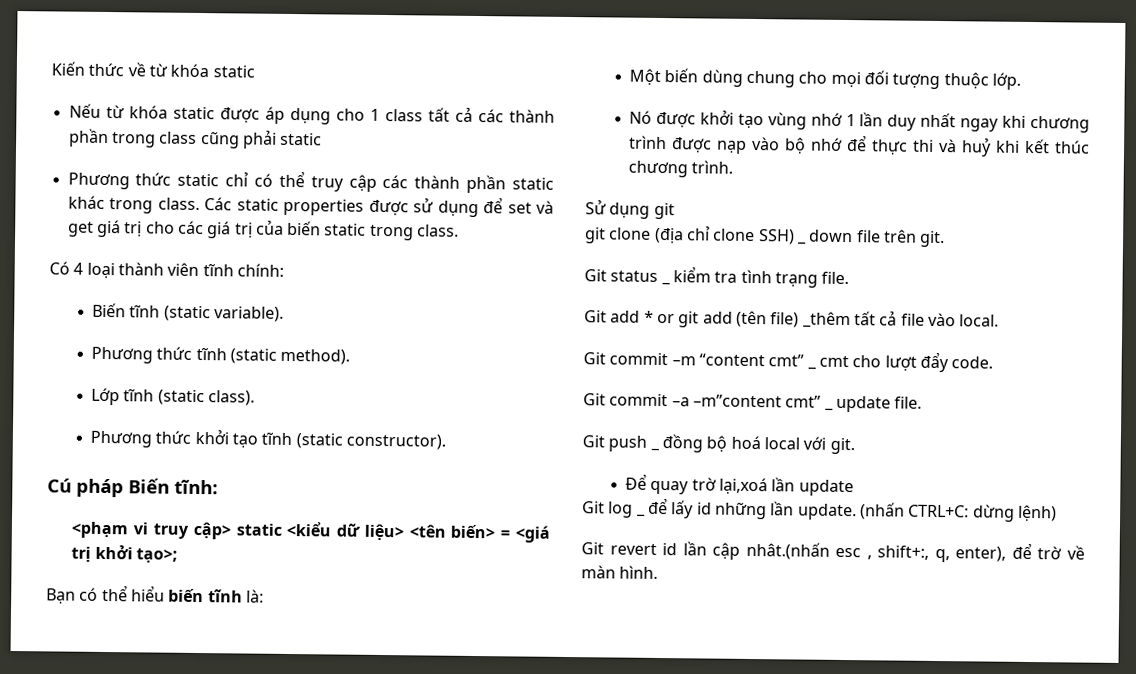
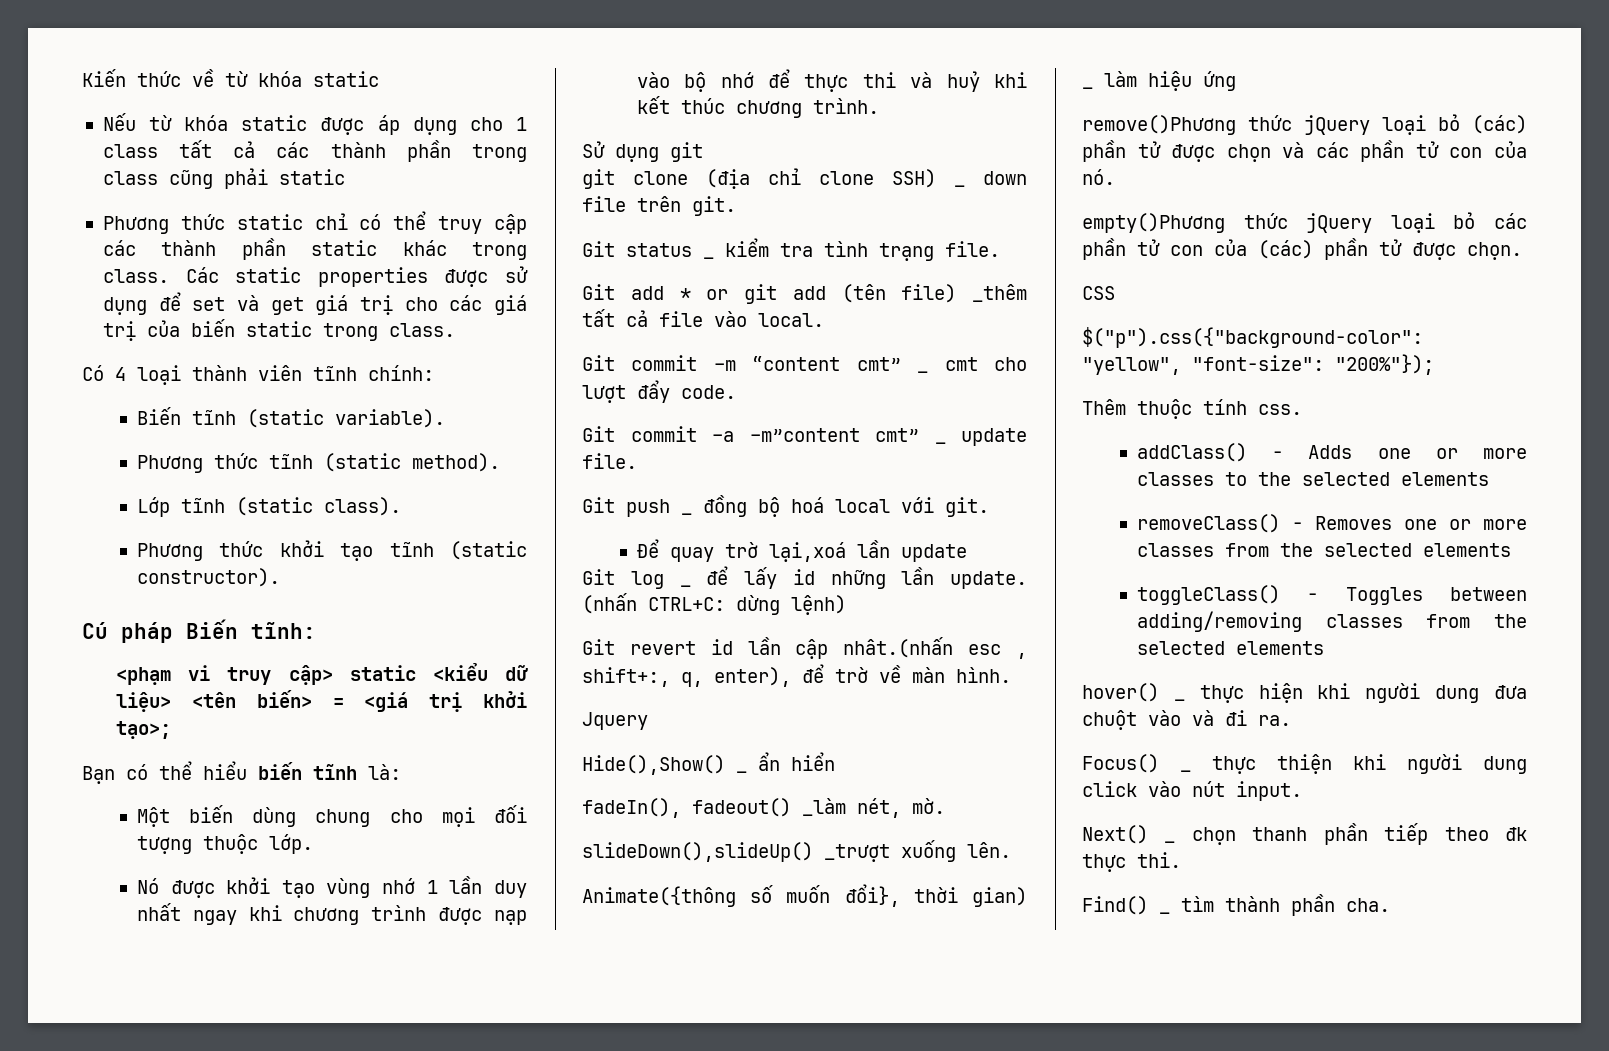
+ Jquery
+ Hide(),Show() _ ẩn hiển
+ fadeIn(), fadeout() _làm nét, mờ.
+ slideDown(),slideUp() _trượt xuống lên.
+ Animate({thông số muốn đổi}, thời gian) _ làm hiệu ứng
+ remove()Phương thức jQuery loại bỏ (các) phần tử được chọn và các phần tử con của nó.
+ empty()Phương thức jQuery loại bỏ các phần tử con của (các) phần tử được chọn.
+ CSS
+ $("p").css({"background-color": "yellow", "font-size": "200%"});
+ Thêm thuộc tính css.
+ addClass() - Adds one or more classes to the selected elements
+ removeClass() - Removes one or more classes from the selected elements
+ toggleClass() - Toggles between adding/removing classes from the selected elements
+ hover() _ thực hiện khi người dung đưa chuột vào và đi ra.
+ Focus() _ thực thiện khi người dung click vào nút input.
+ Next() _ chọn thanh phần tiếp theo đk thực thi.
+ Find() _ tìm thành phần cha.

